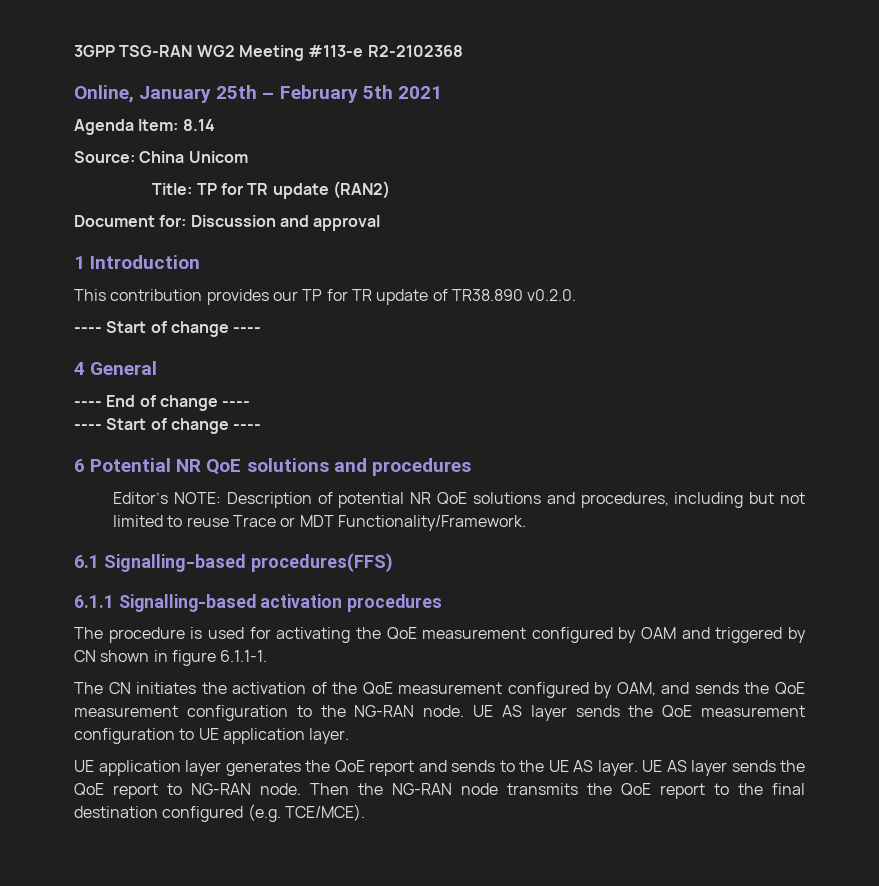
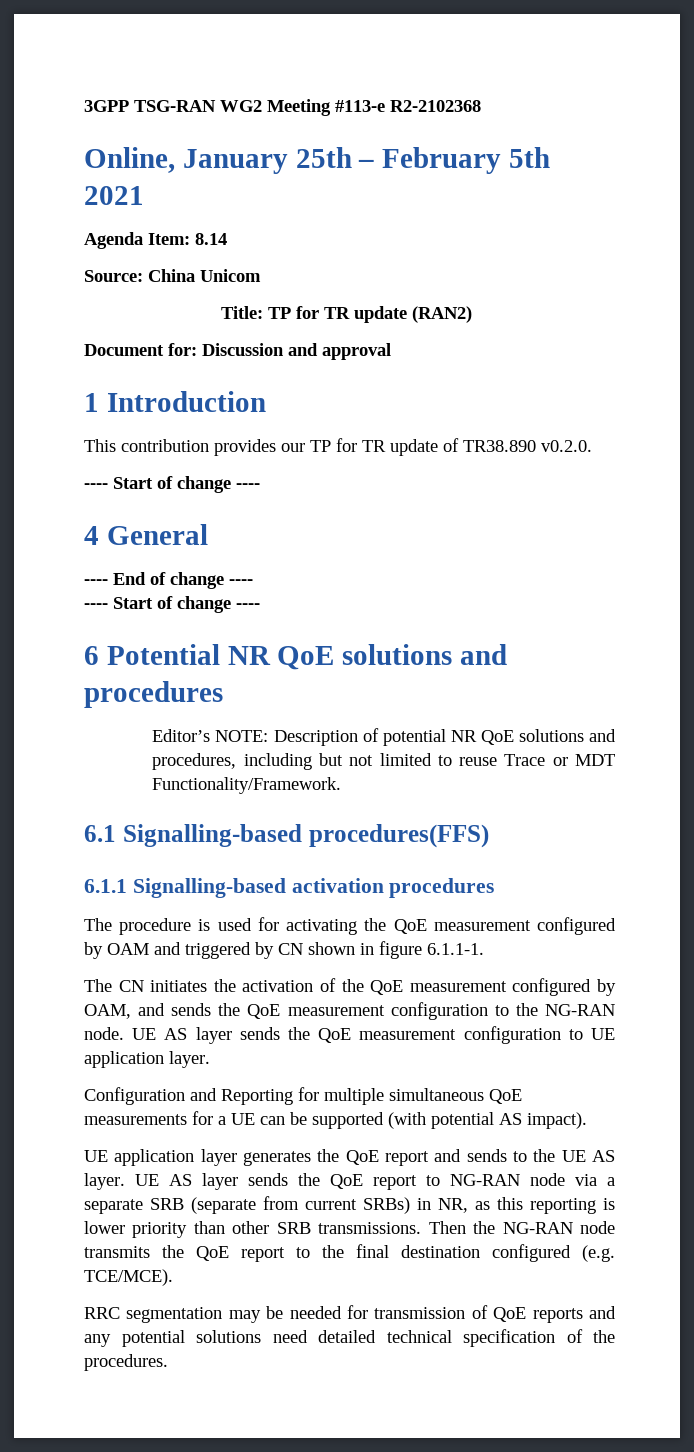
+ Configuration and Reporting for multiple simultaneous QoE measurements for a UE can be supported (with potential AS impact).
- UE AS layer sends the QoE report to NG-RAN node.
+ UE AS layer sends the QoE report to NG-RAN node via a separate SRB (separate from current SRBs) in NR, as this reporting is lower priority than other SRB transmissions.
+ RRC segmentation may be needed for transmission of QoE reports and any potential solutions need detailed technical specification of the procedures.

